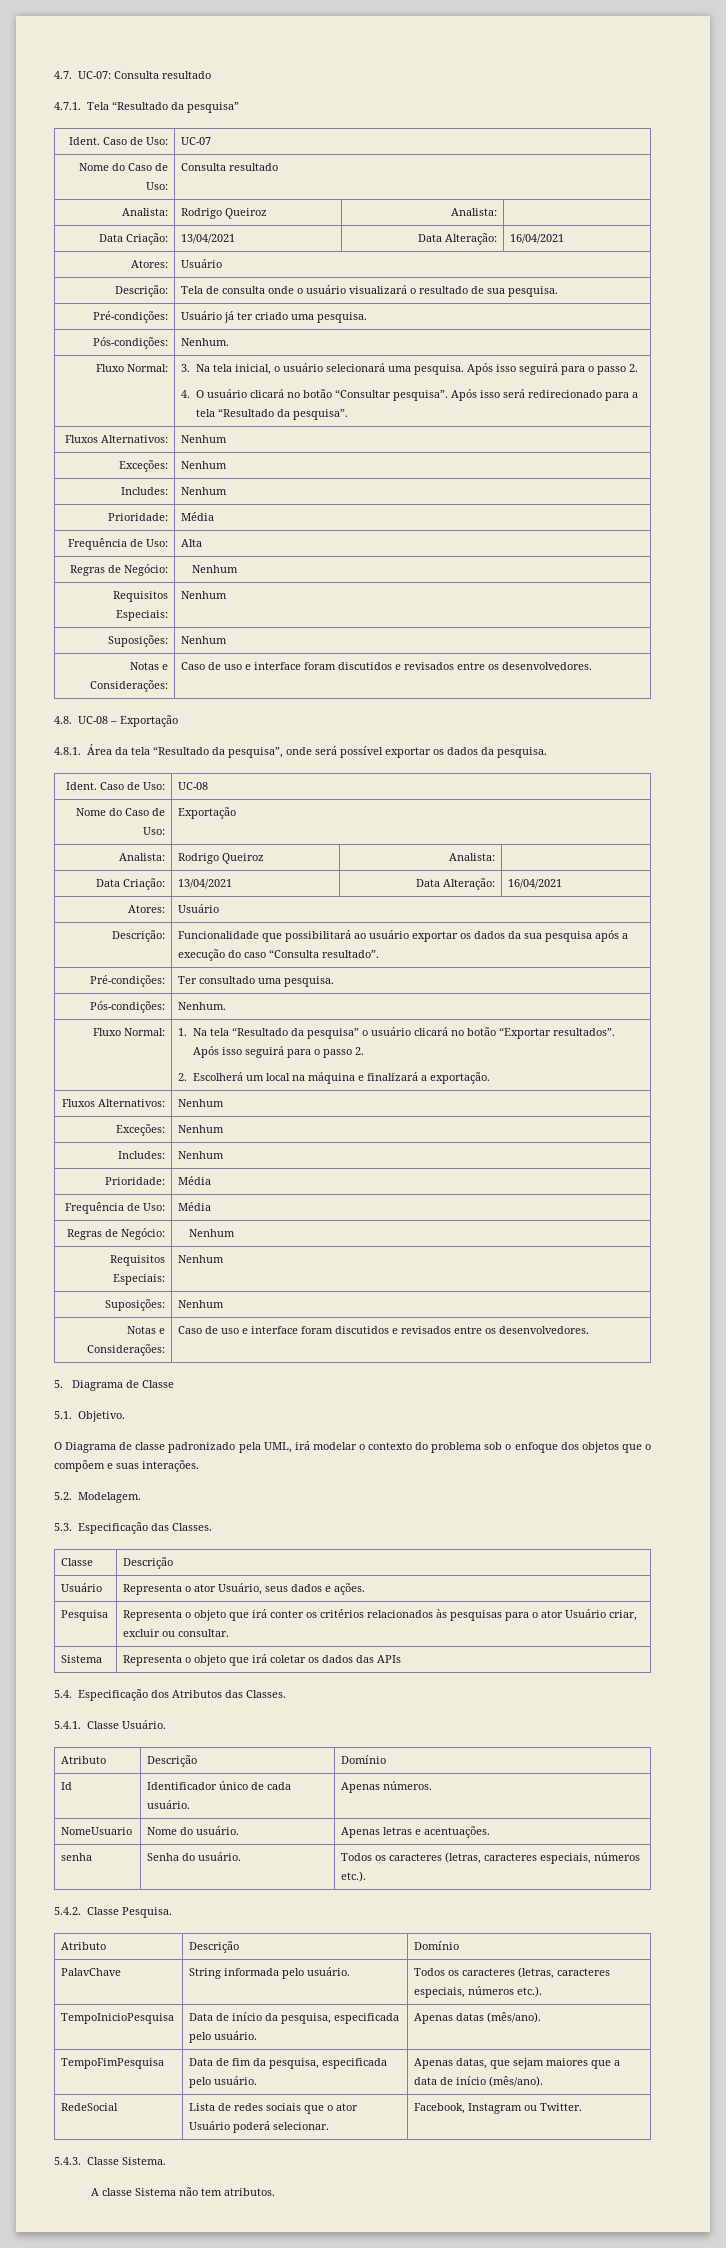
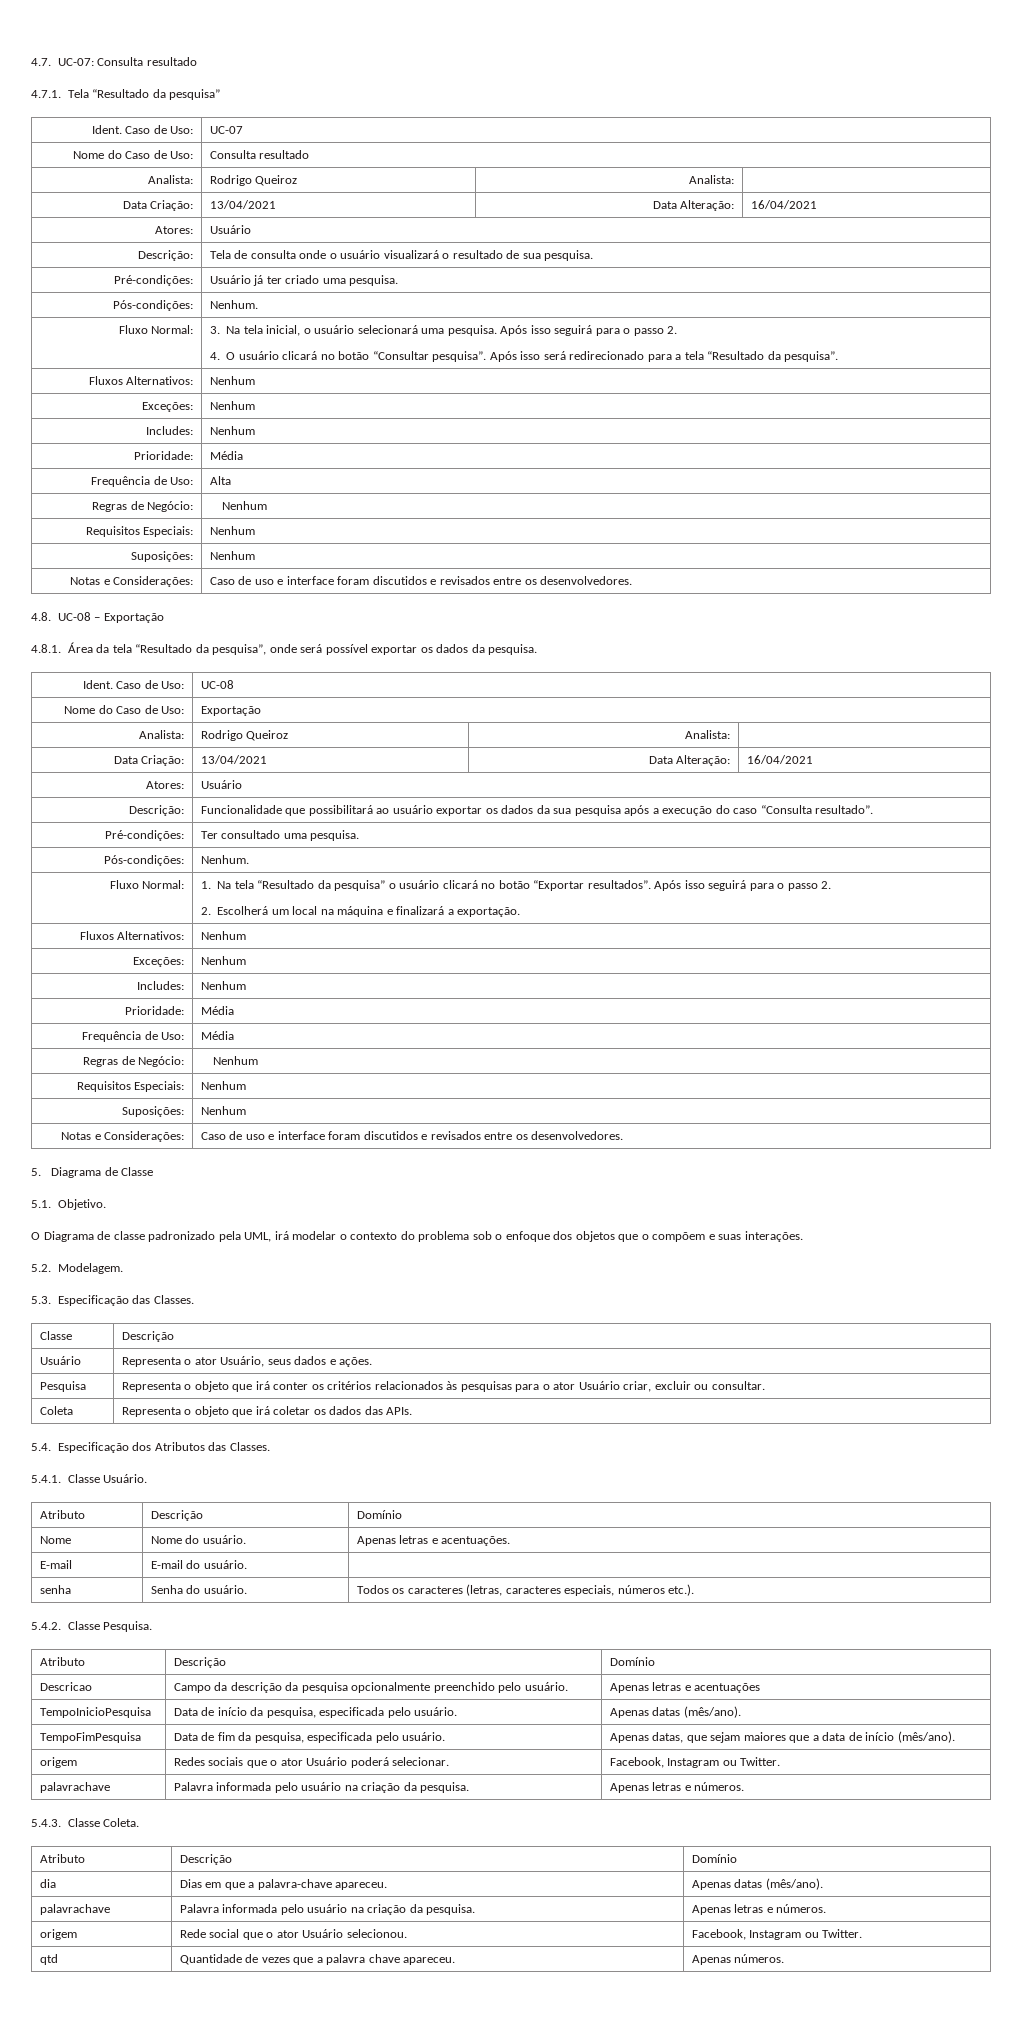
- Sistema | Representa o objeto que irá coletar os dados das APIs
+ Coleta | Representa o objeto que irá coletar os dados das APIs.
- Id | Identificador único de cada usuário. | Apenas números.
- NomeUsuario | Nome do usuário. | Apenas letras e acentuações.
+ Nome | Nome do usuário. | Apenas letras e acentuações.
+ E-mail | E-mail do usuário. |
- PalavChave | String informada pelo usuário. | Todos os caracteres (letras, caracteres especiais, números etc.).
+ Descricao | Campo da descrição da pesquisa opcionalmente preenchido pelo usuário. | Apenas letras e acentuações
- RedeSocial | Lista de redes sociais que o ator Usuário poderá selecionar. | Facebook, Instagram ou Twitter.
- 5.4.3. Classe Sistema.
- A classe Sistema não tem atributos.
+ origem | Redes sociais que o ator Usuário poderá selecionar. | Facebook, Instagram ou Twitter.
+ palavrachave | Palavra informada pelo usuário na criação da pesquisa. | Apenas letras e números.
+ 5.4.3. Classe Coleta.
+ Atributo | Descrição | Domínio
+ dia | Dias em que a palavra-chave apareceu. | Apenas datas (mês/ano).
+ palavrachave | Palavra informada pelo usuário na criação da pesquisa. | Apenas letras e números.
+ origem | Rede social que o ator Usuário selecionou. | Facebook, Instagram ou Twitter.
+ qtd | Quantidade de vezes que a palavra chave apareceu. | Apenas números.

